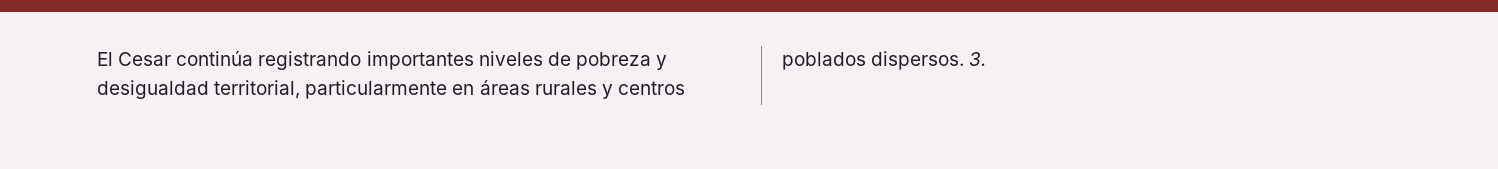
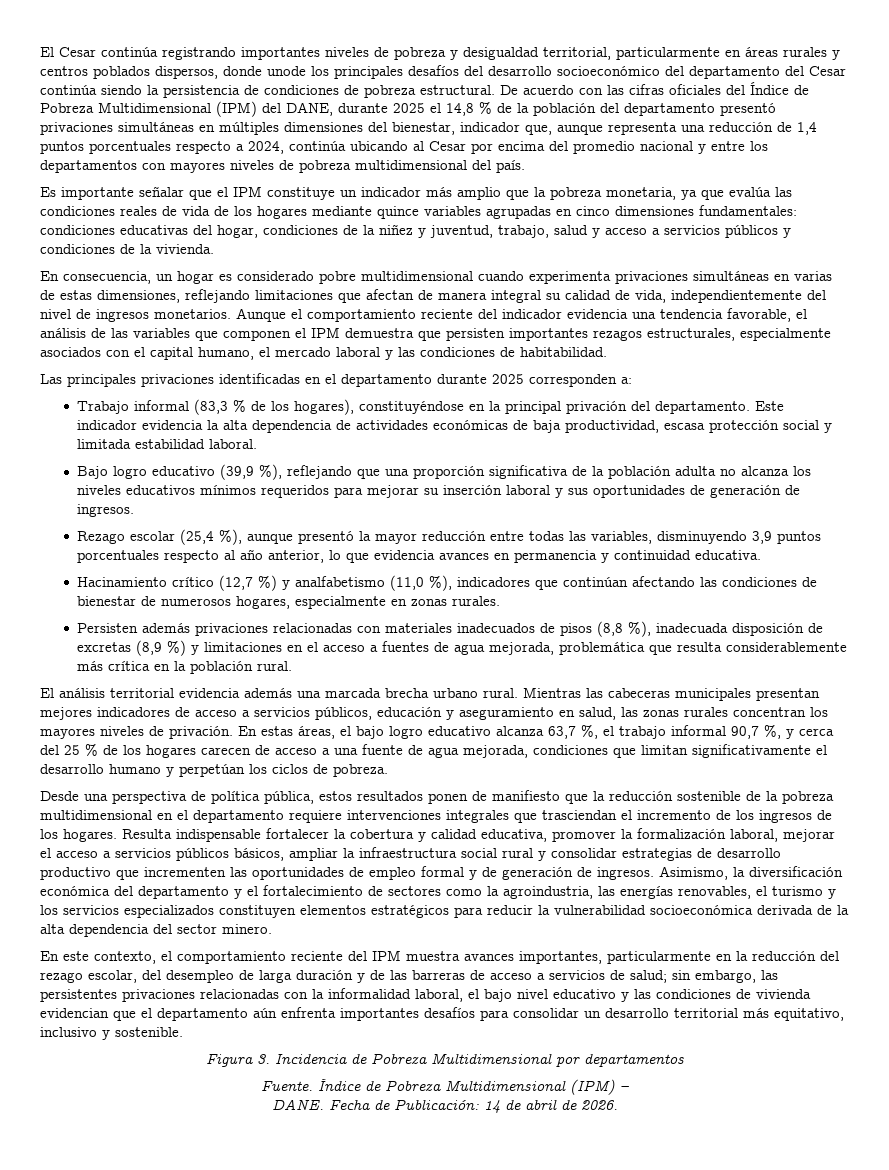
- El Cesar continúa registrando importantes niveles de pobreza y desigualdad territorial, particularmente en áreas rurales y centros poblados dispersos. 3.
+ El Cesar continúa registrando importantes niveles de pobreza y desigualdad territorial, particularmente en áreas rurales y centros poblados dispersos, donde unode los principales desafíos del desarrollo socioeconómico del departamento del Cesar continúa siendo la persistencia de condiciones de pobreza estructural. De acuerdo con las cifras oficiales del Índice de Pobreza Multidimensional (IPM) del DANE, durante 2025 el 14,8 % de la población del departamento presentó privaciones simultáneas en múltiples dimensiones del bienestar, indicador que, aunque representa una reducción de 1,4 puntos porcentuales respecto a 2024, continúa ubicando al Cesar por encima del promedio nacional y entre los departamentos con mayores niveles de pobreza multidimensional del país.
+ Es importante señalar que el IPM constituye un indicador más amplio que la pobreza monetaria, ya que evalúa las condiciones reales de vida de los hogares mediante quince variables agrupadas en cinco dimensiones fundamentales: condiciones educativas del hogar, condiciones de la niñez y juventud, trabajo, salud y acceso a servicios públicos y condiciones de la vivienda.
+ En consecuencia, un hogar es considerado pobre multidimensional cuando experimenta privaciones simultáneas en varias de estas dimensiones, reflejando limitaciones que afectan de manera integral su calidad de vida, independientemente del nivel de ingresos monetarios. Aunque el comportamiento reciente del indicador evidencia una tendencia favorable, el análisis de las variables que componen el IPM demuestra que persisten importantes rezagos estructurales, especialmente asociados con el capital humano, el mercado laboral y las condiciones de habitabilidad.
+ Las principales privaciones identificadas en el departamento durante 2025 corresponden a:
+ Trabajo informal (83,3 % de los hogares), constituyéndose en la principal privación del departamento. Este indicador evidencia la alta dependencia de actividades económicas de baja productividad, escasa protección social y limitada estabilidad laboral.
+ Bajo logro educativo (39,9 %), reflejando que una proporción significativa de la población adulta no alcanza los niveles educativos mínimos requeridos para mejorar su inserción laboral y sus oportunidades de generación de ingresos.
+ Rezago escolar (25,4 %), aunque presentó la mayor reducción entre todas las variables, disminuyendo 3,9 puntos porcentuales respecto al año anterior, lo que evidencia avances en permanencia y continuidad educativa.
+ Hacinamiento crítico (12,7 %) y analfabetismo (11,0 %), indicadores que continúan afectando las condiciones de bienestar de numerosos hogares, especialmente en zonas rurales.
+ Persisten además privaciones relacionadas con materiales inadecuados de pisos (8,8 %), inadecuada disposición de excretas (8,9 %) y limitaciones en el acceso a fuentes de agua mejorada, problemática que resulta considerablemente más crítica en la población rural.
+ El análisis territorial evidencia además una marcada brecha urbano rural. Mientras las cabeceras municipales presentan mejores indicadores de acceso a servicios públicos, educación y aseguramiento en salud, las zonas rurales concentran los mayores niveles de privación. En estas áreas, el bajo logro educativo alcanza 63,7 %, el trabajo informal 90,7 %, y cerca del 25 % de los hogares carecen de acceso a una fuente de agua mejorada, condiciones que limitan significativamente el desarrollo humano y perpetúan los ciclos de pobreza.
+ Desde una perspectiva de política pública, estos resultados ponen de manifiesto que la reducción sostenible de la pobreza multidimensional en el departamento requiere intervenciones integrales que trasciendan el incremento de los ingresos de los hogares. Resulta indispensable fortalecer la cobertura y calidad educativa, promover la formalización laboral, mejorar el acceso a servicios públicos básicos, ampliar la infraestructura social rural y consolidar estrategias de desarrollo productivo que incrementen las oportunidades de empleo formal y de generación de ingresos. Asimismo, la diversificación económica del departamento y el fortalecimiento de sectores como la agroindustria, las energías renovables, el turismo y los servicios especializados constituyen elementos estratégicos para reducir la vulnerabilidad socioeconómica derivada de la alta dependencia del sector minero.
+ En este contexto, el comportamiento reciente del IPM muestra avances importantes, particularmente en la reducción del rezago escolar, del desempleo de larga duración y de las barreras de acceso a servicios de salud; sin embargo, las persistentes privaciones relacionadas con la informalidad laboral, el bajo nivel educativo y las condiciones de vivienda evidencian que el departamento aún enfrenta importantes desafíos para consolidar un desarrollo territorial más equitativo, inclusivo y sostenible.
+ Figura 3. Incidencia de Pobreza Multidimensional por departamentos
+ Fuente. Índice de Pobreza Multidimensional (IPM) –
+ DANE. Fecha de Publicación: 14 de abril de 2026.

